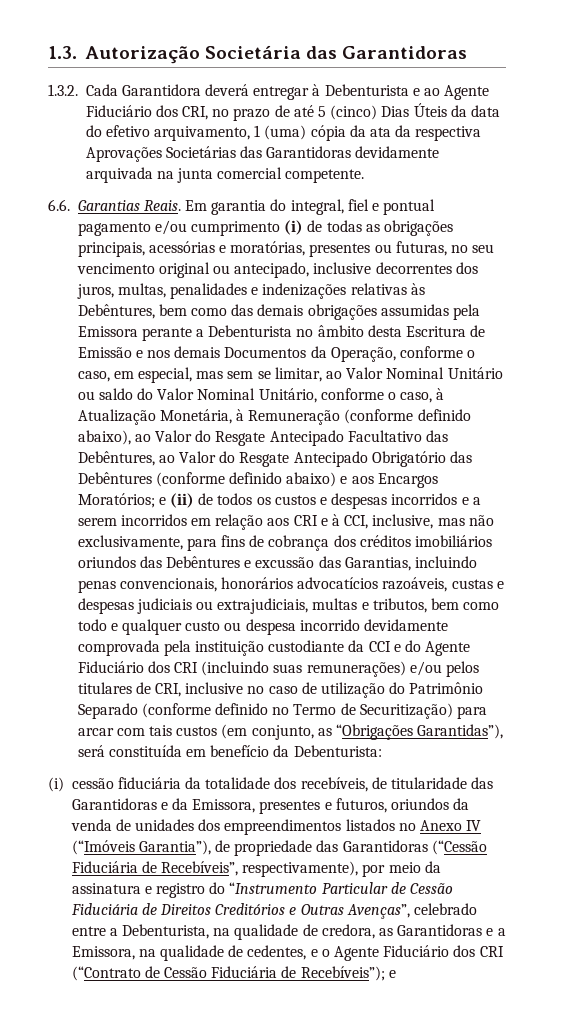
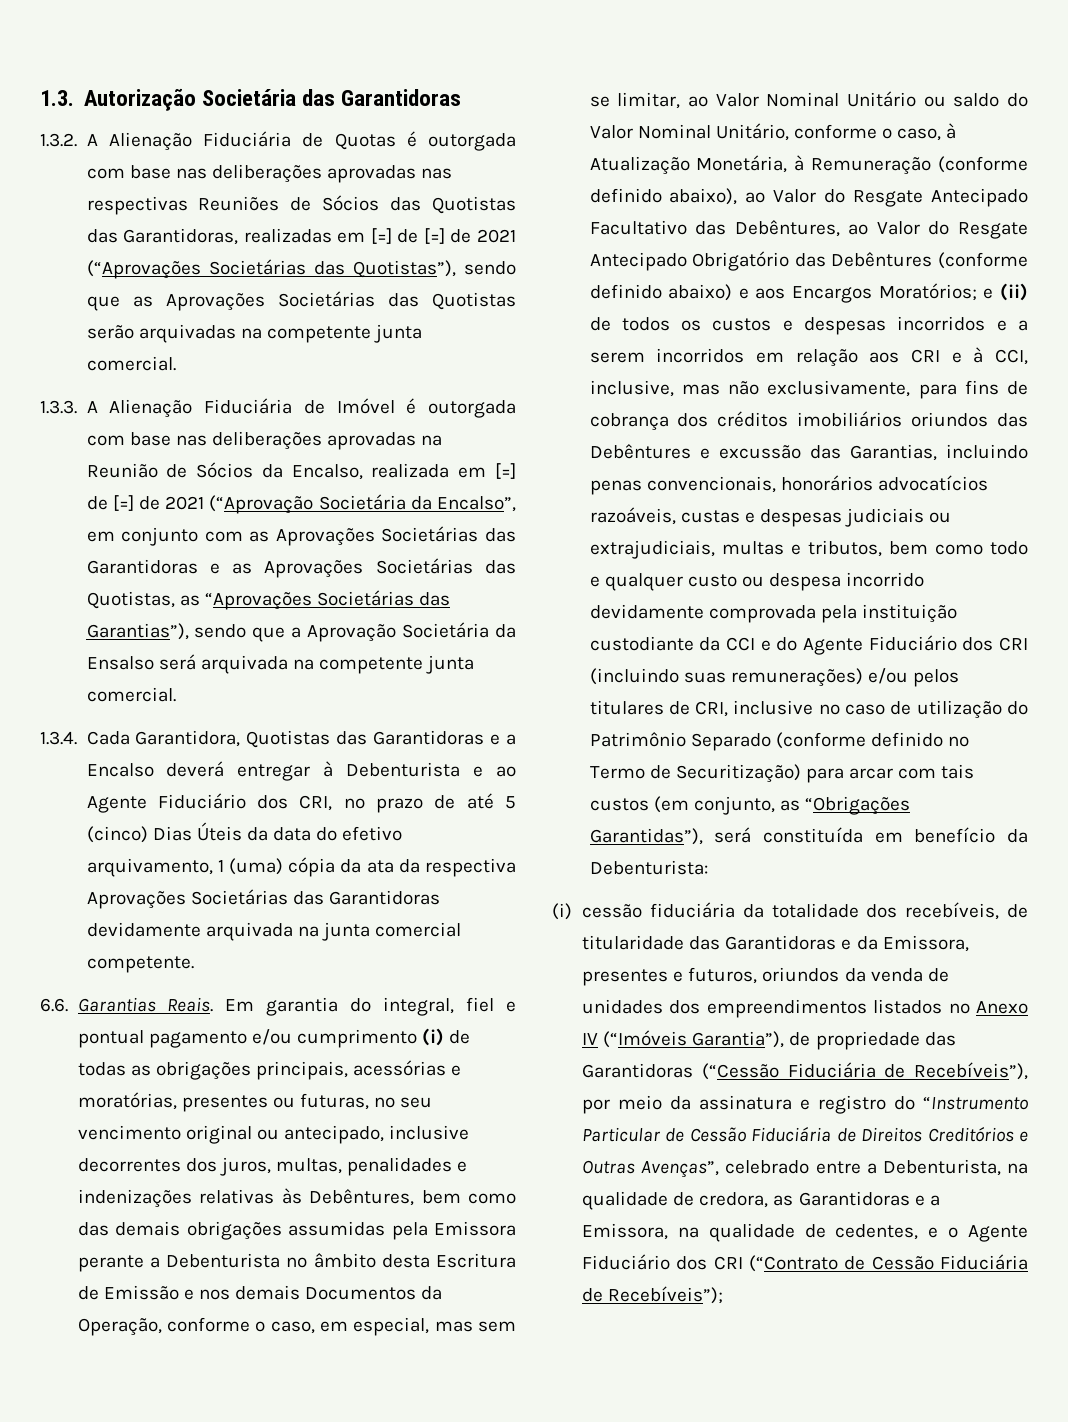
- 1.3.2. Cada Garantidora deverá entregar à Debenturista e ao Agente Fiduciário dos CRI, no prazo de até 5 (cinco) Dias Úteis da data do efetivo arquivamento, 1 (uma) cópia da ata da respectiva Aprovações Societárias das Garantidoras devidamente arquivada na junta comercial competente.
+ 1.3.2. A Alienação Fiduciária de Quotas é outorgada com base nas deliberações aprovadas nas respectivas Reuniões de Sócios das Quotistas das Garantidoras, realizadas em [=] de [=] de 2021 (“Aprovações Societárias das Quotistas”), sendo que as Aprovações Societárias das Quotistas serão arquivadas na competente junta comercial.
+ 1.3.3. A Alienação Fiduciária de Imóvel é outorgada com base nas deliberações aprovadas na Reunião de Sócios da Encalso, realizada em [=] de [=] de 2021 (“Aprovação Societária da Encalso”, em conjunto com as Aprovações Societárias das Garantidoras e as Aprovações Societárias das Quotistas, as “Aprovações Societárias das Garantias”), sendo que a Aprovação Societária da Ensalso será arquivada na competente junta comercial.
+ 1.3.4. Cada Garantidora, Quotistas das Garantidoras e a Encalso deverá entregar à Debenturista e ao Agente Fiduciário dos CRI, no prazo de até 5 (cinco) Dias Úteis da data do efetivo arquivamento, 1 (uma) cópia da ata da respectiva Aprovações Societárias das Garantidoras devidamente arquivada na junta comercial competente.
- (i) cessão fiduciária da totalidade dos recebíveis, de titularidade das Garantidoras e da Emissora, presentes e futuros, oriundos da venda de unidades dos empreendimentos listados no Anexo IV (“Imóveis Garantia”), de propriedade das Garantidoras (“Cessão Fiduciária de Recebíveis”, respectivamente), por meio da assinatura e registro do “Instrumento Particular de Cessão Fiduciária de Direitos Creditórios e Outras Avenças”, celebrado entre a Debenturista, na qualidade de credora, as Garantidoras e a Emissora, na qualidade de cedentes, e o Agente Fiduciário dos CRI (“Contrato de Cessão Fiduciária de Recebíveis”); e
+ (i) cessão fiduciária da totalidade dos recebíveis, de titularidade das Garantidoras e da Emissora, presentes e futuros, oriundos da venda de unidades dos empreendimentos listados no Anexo IV (“Imóveis Garantia”), de propriedade das Garantidoras (“Cessão Fiduciária de Recebíveis”), por meio da assinatura e registro do “Instrumento Particular de Cessão Fiduciária de Direitos Creditórios e Outras Avenças”, celebrado entre a Debenturista, na qualidade de credora, as Garantidoras e a Emissora, na qualidade de cedentes, e o Agente Fiduciário dos CRI (“Contrato de Cessão Fiduciária de Recebíveis”);

